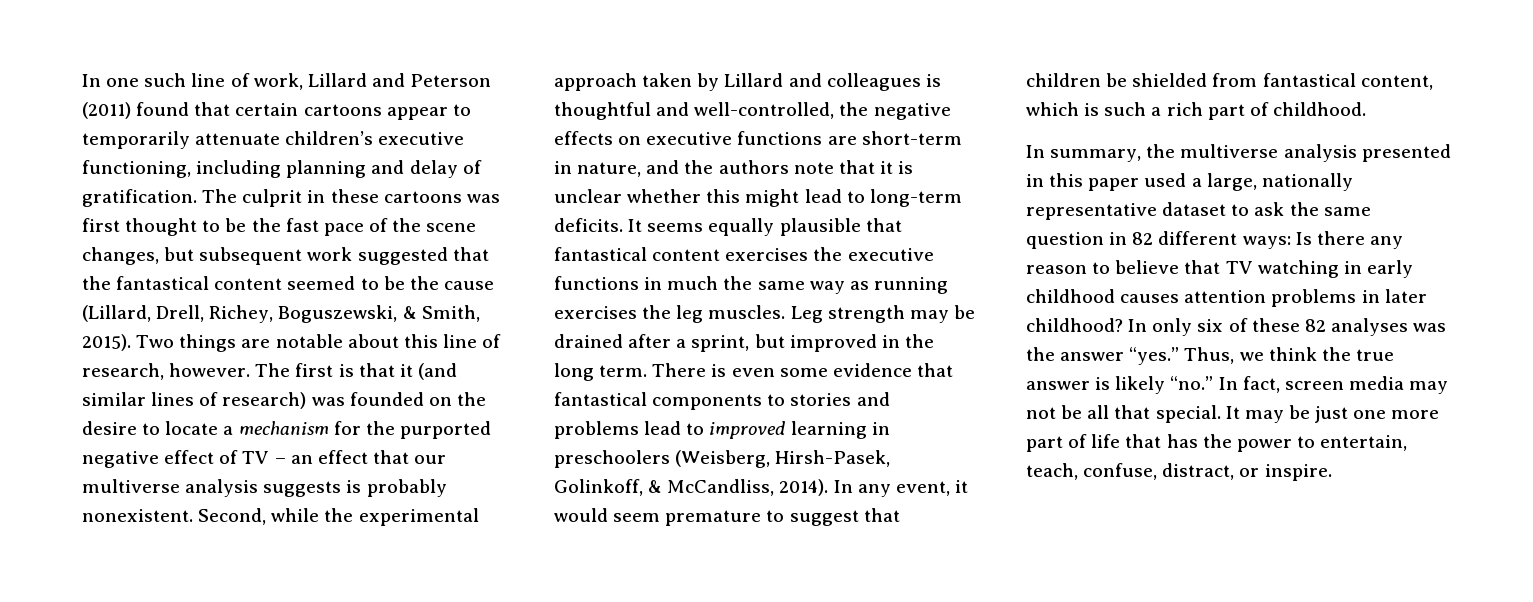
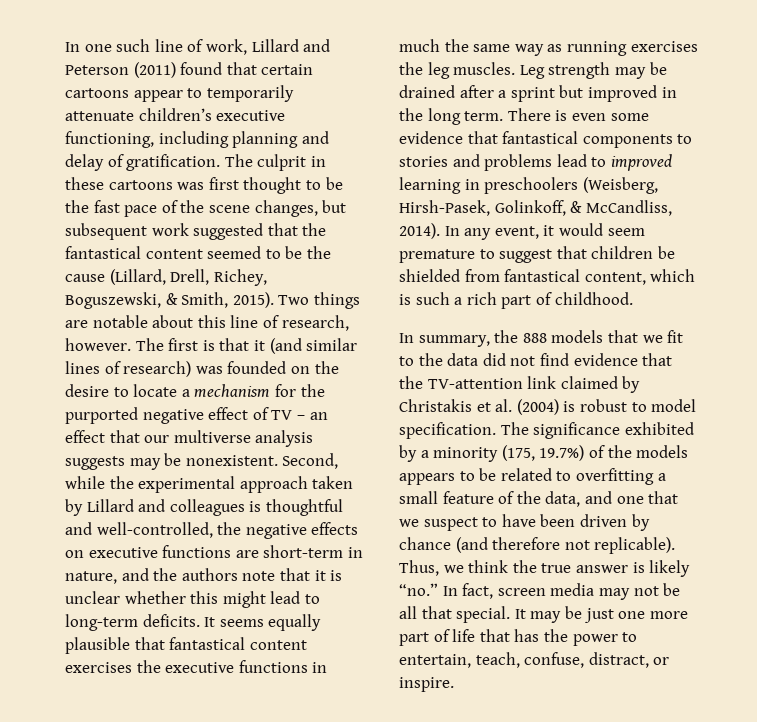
- The first is that it (and similar lines of research) was founded on the desire to locate a mechanism for the purported negative effect of TV – an effect that our multiverse analysis suggests is probably nonexistent.
+ The first is that it (and similar lines of research) was founded on the desire to locate a mechanism for the purported negative effect of TV – an effect that our multiverse analysis suggests may be nonexistent.
- Leg strength may be drained after a sprint, but improved in the long term.
+ Leg strength may be drained after a sprint but improved in the long term.
- In summary, the multiverse analysis presented in this paper used a large, nationally representative dataset to ask the same question in 82 different ways: Is there any reason to believe that TV watching in early childhood causes attention problems in later childhood? In only six of these 82 analyses was the answer “yes.”
+ In summary, the 888 models that we fit to the data did not find evidence that the TV-attention link claimed by Christakis et al. (2004) is robust to model specification. The significance exhibited by a minority (175, 19.7%) of the models appears to be related to overfitting a small feature of the data, and one that we suspect to have been driven by chance (and therefore not replicable).

